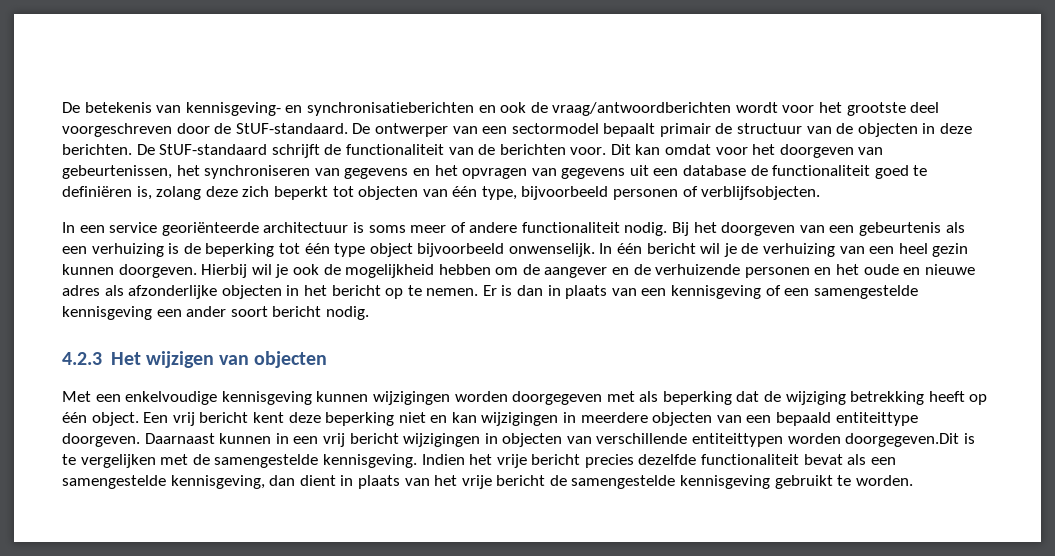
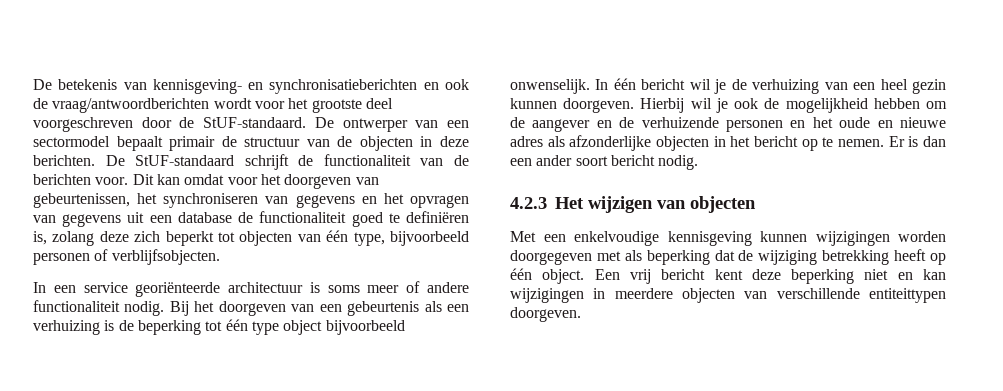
- Er is dan in plaats van een kennisgeving of een samengestelde kennisgeving een ander soort bericht nodig.
+ Er is dan een ander soort bericht nodig.
- Een vrij bericht kent deze beperking niet en kan wijzigingen in meerdere objecten van een bepaald entiteittype doorgeven. Daarnaast kunnen in een vrij bericht wijzigingen in objecten van verschillende entiteittypen worden doorgegeven.Dit is te vergelijken met de samengestelde kennisgeving. Indien het vrije bericht precies dezelfde functionaliteit bevat als een samengestelde kennisgeving, dan dient in plaats van het vrije bericht de samengestelde kennisgeving gebruikt te worden.
+ Een vrij bericht kent deze beperking niet en kan wijzigingen in meerdere objecten van verschillende entiteittypen doorgeven.

